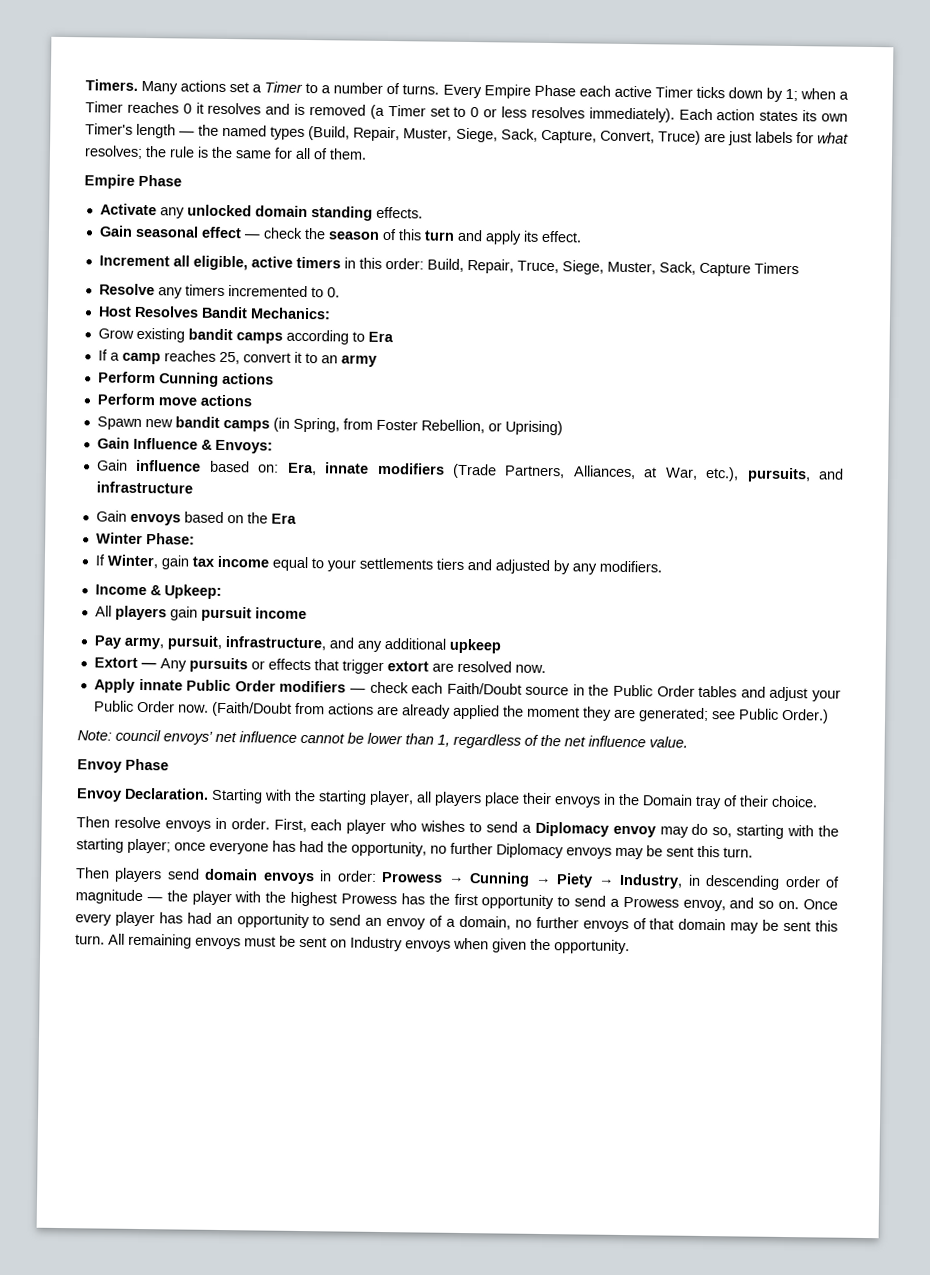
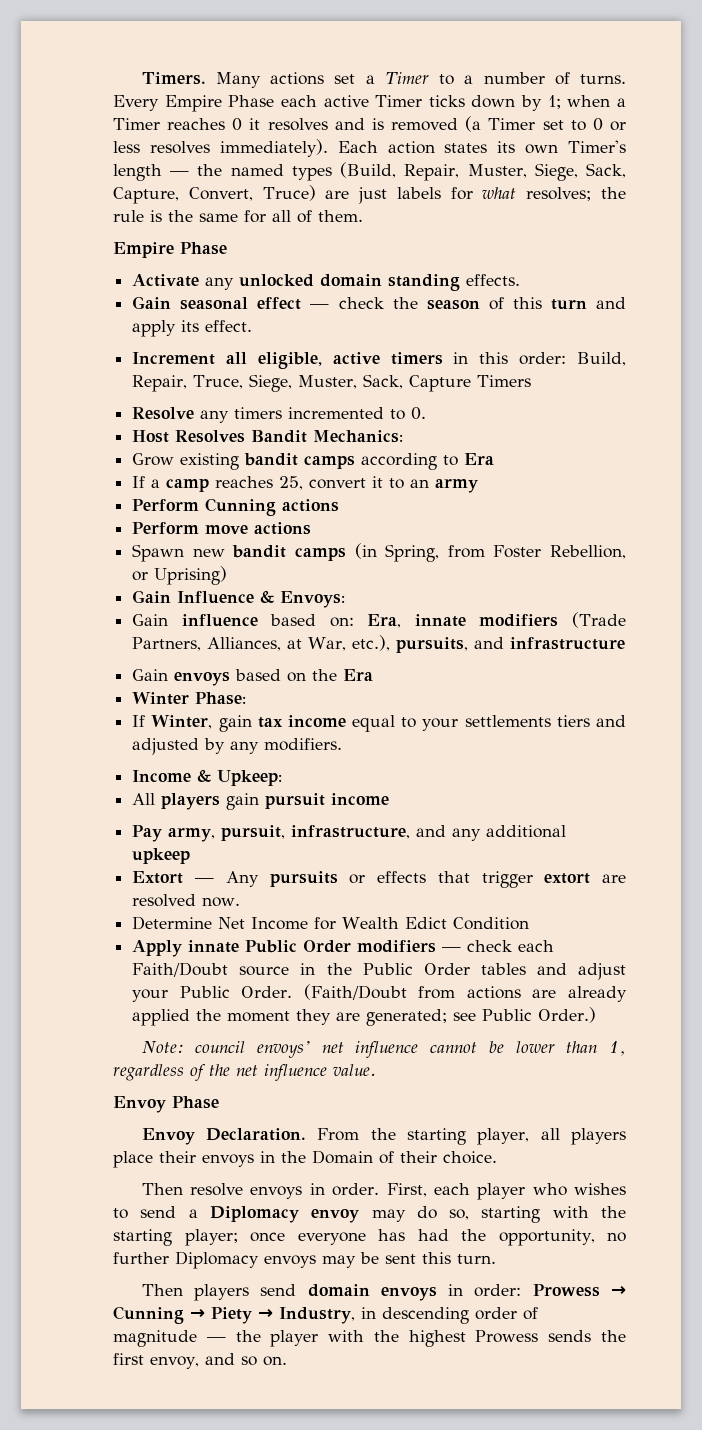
+ Determine Net Income for Wealth Edict Condition
- Apply innate Public Order modifiers — check each Faith/Doubt source in the Public Order tables and adjust your Public Order now.
+ Apply innate Public Order modifiers — check each Faith/Doubt source in the Public Order tables and adjust your Public Order.
- Starting with the starting player, all players place their envoys in the Domain tray of their choice.
+ From the starting player, all players place their envoys in the Domain of their choice.
- Then players send domain envoys in order: Prowess → Cunning → Piety → Industry, in descending order of magnitude — the player with the highest Prowess has the first opportunity to send a Prowess envoy, and so on. Once every player has had an opportunity to send an envoy of a domain, no further envoys of that domain may be sent this turn. All remaining envoys must be sent on Industry envoys when given the opportunity.
+ Then players send domain envoys in order: Prowess → Cunning → Piety → Industry, in descending order of magnitude — the player with the highest Prowess sends the first envoy, and so on.

